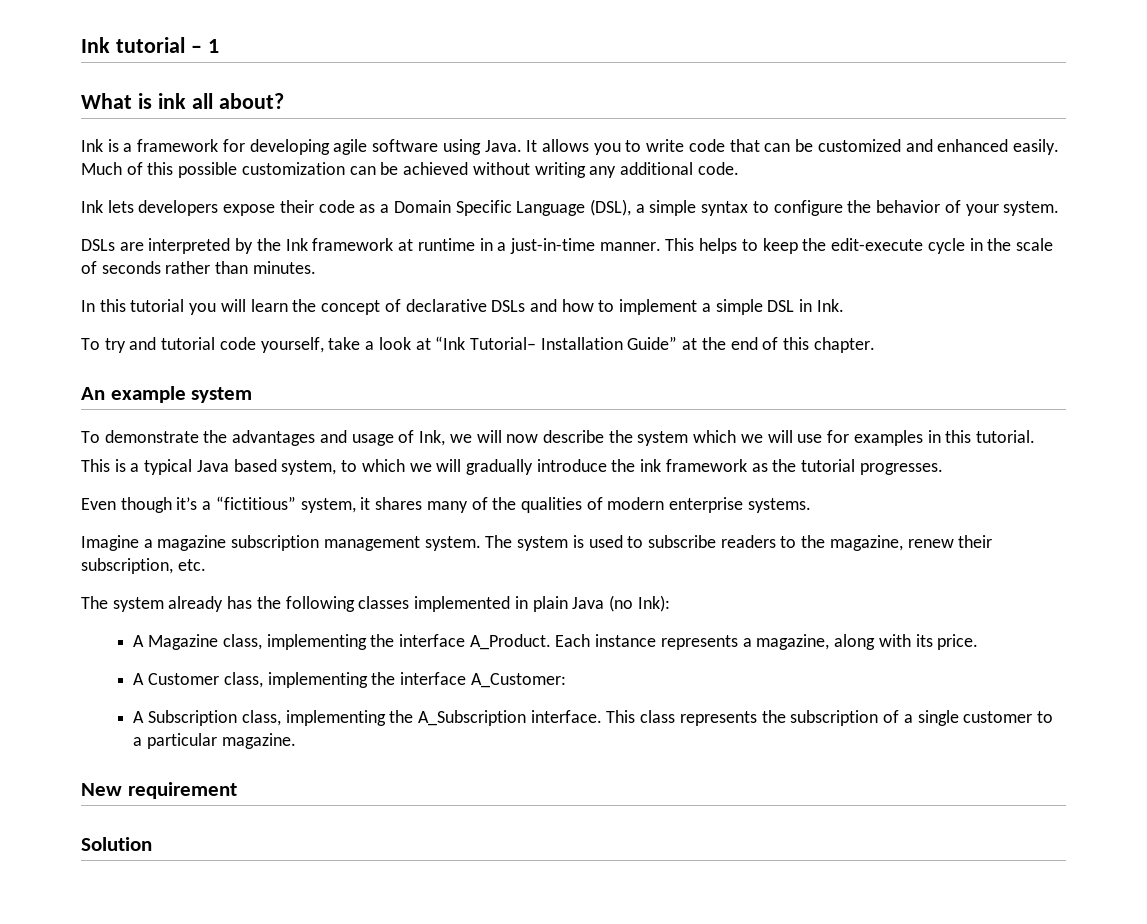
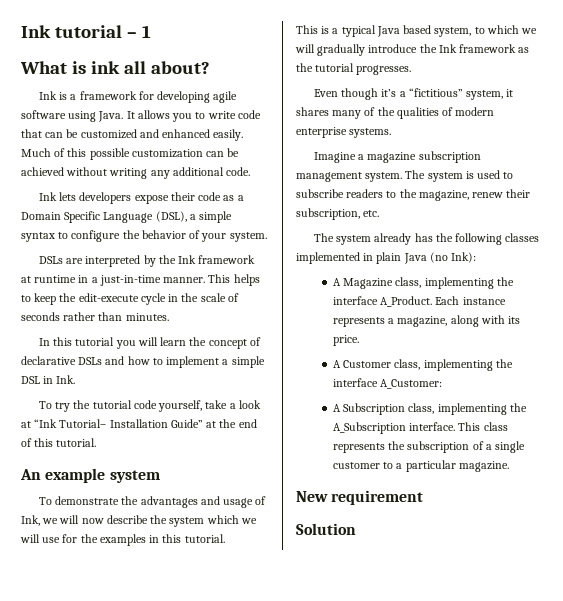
- To try and tutorial code yourself, take a look at “Ink Tutorial– Installation Guide” at the end of this chapter.
+ To try the tutorial code yourself, take a look at “Ink Tutorial– Installation Guide” at the end of this tutorial.
- To demonstrate the advantages and usage of Ink, we will now describe the system which we will use for examples in this tutorial.
+ To demonstrate the advantages and usage of Ink, we will now describe the system which we will use for the examples in this tutorial.
- This is a typical Java based system, to which we will gradually introduce the ink framework as the tutorial progresses.
+ This is a typical Java based system, to which we will gradually introduce the Ink framework as the tutorial progresses.

